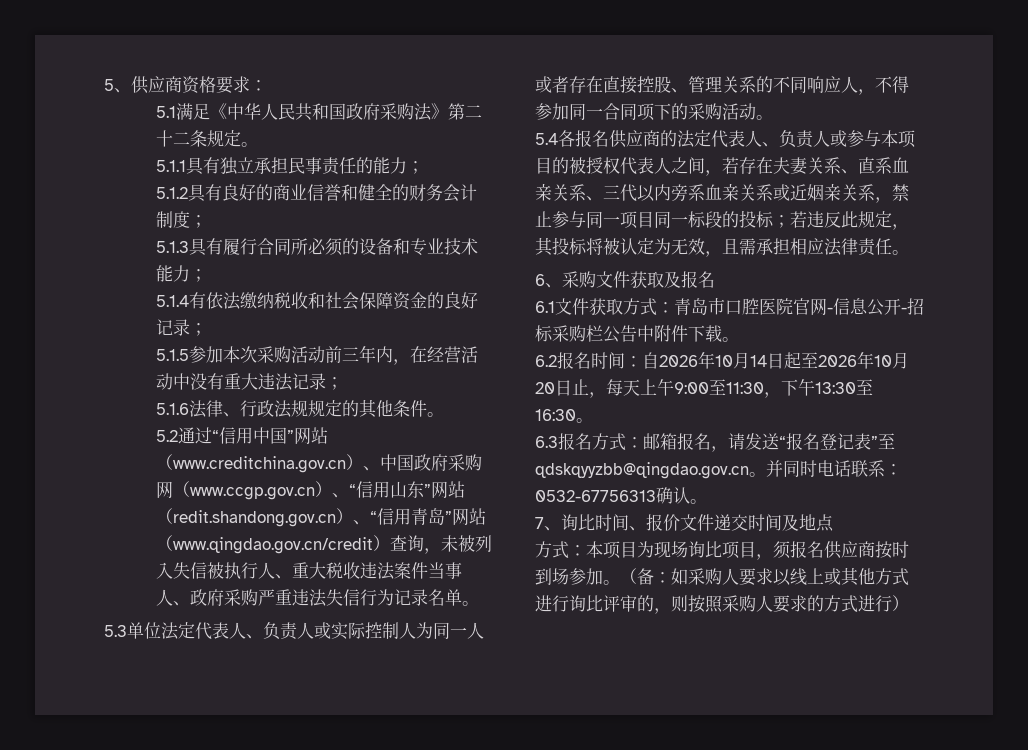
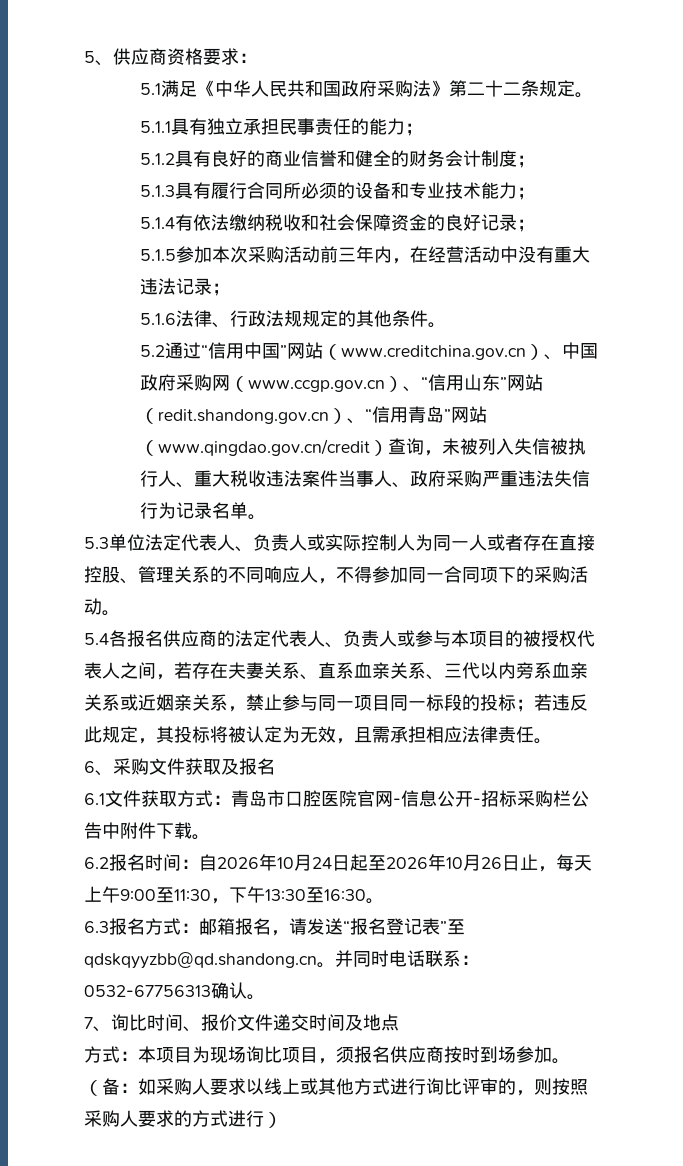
- 6.2报名时间：自2026年10月14日起至2026年10月20日止，每天上午9:00至11:30，下午13:30至16:30。
+ 6.2报名时间：自2026年10月24日起至2026年10月26日止，每天上午9:00至11:30，下午13:30至16:30。
- 6.3报名方式：邮箱报名，请发送“报名登记表”至qdskqyyzbb@qingdao.gov.cn。
+ 6.3报名方式：邮箱报名，请发送“报名登记表”至qdskqyyzbb@qd.shandong.cn。

